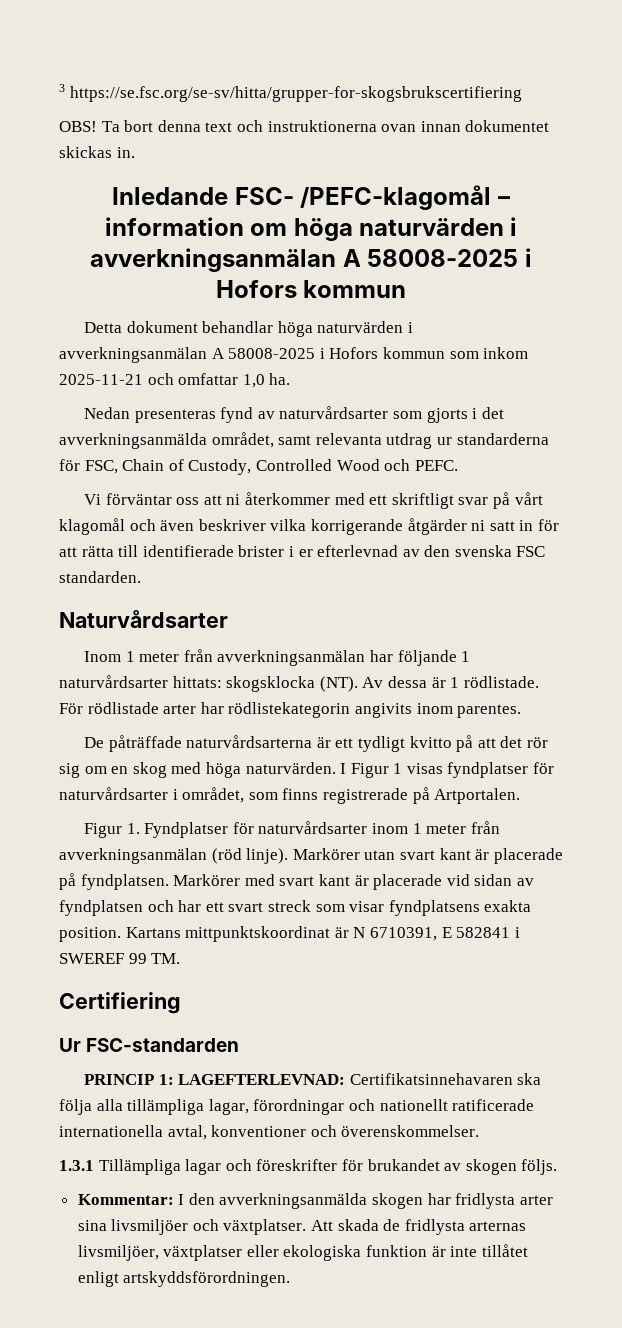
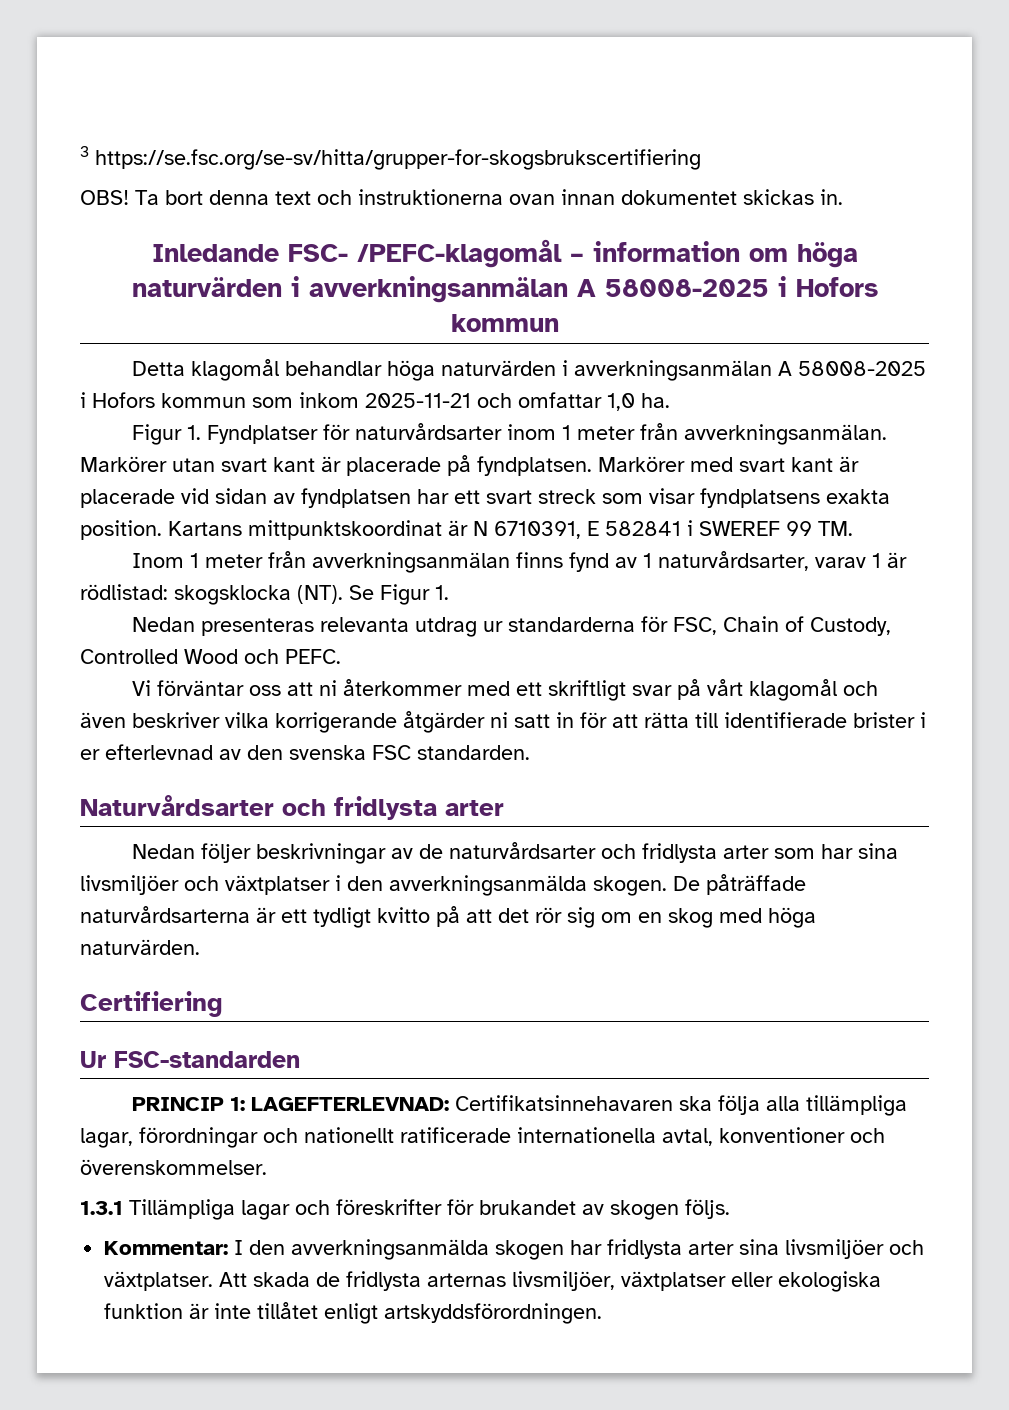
- Detta dokument behandlar höga naturvärden i avverkningsanmälan A 58008-2025 i Hofors kommun som inkom 2025-11-21 och omfattar 1,0 ha.
+ Detta klagomål behandlar höga naturvärden i avverkningsanmälan A 58008-2025 i Hofors kommun som inkom 2025-11-21 och omfattar 1,0 ha.
- Nedan presenteras fynd av naturvårdsarter som gjorts i det avverkningsanmälda området, samt relevanta utdrag ur standarderna för FSC, Chain of Custody, Controlled Wood och PEFC.
+ Figur 1. Fyndplatser för naturvårdsarter inom 1 meter från avverkningsanmälan. Markörer utan svart kant är placerade på fyndplatsen. Markörer med svart kant är placerade vid sidan av fyndplatsen har ett svart streck som visar fyndplatsens exakta position. Kartans mittpunktskoordinat är N 6710391, E 582841 i SWEREF 99 TM.
+ Inom 1 meter från avverkningsanmälan finns fynd av 1 naturvårdsarter, varav 1 är rödlistad: skogsklocka (NT). Se Figur 1.
+ Nedan presenteras relevanta utdrag ur standarderna för FSC, Chain of Custody, Controlled Wood och PEFC.
- Naturvårdsarter
- Inom 1 meter från avverkningsanmälan har följande 1 naturvårdsarter hittats: skogsklocka (NT). Av dessa är 1 rödlistade. För rödlistade arter har rödlistekategorin angivits inom parentes.
- De påträffade naturvårdsarterna är ett tydligt kvitto på att det rör sig om en skog med höga naturvärden. I Figur 1 visas fyndplatser för naturvårdsarter i området, som finns registrerade på Artportalen.
- Figur 1. Fyndplatser för naturvårdsarter inom 1 meter från avverkningsanmälan (röd linje). Markörer utan svart kant är placerade på fyndplatsen. Markörer med svart kant är placerade vid sidan av fyndplatsen och har ett svart streck som visar fyndplatsens exakta position. Kartans mittpunktskoordinat är N 6710391, E 582841 i SWEREF 99 TM.
+ Naturvårdsarter och fridlysta arter
+ Nedan följer beskrivningar av de naturvårdsarter och fridlysta arter som har sina livsmiljöer och växtplatser i den avverkningsanmälda skogen. De påträffade naturvårdsarterna är ett tydligt kvitto på att det rör sig om en skog med höga naturvärden.

